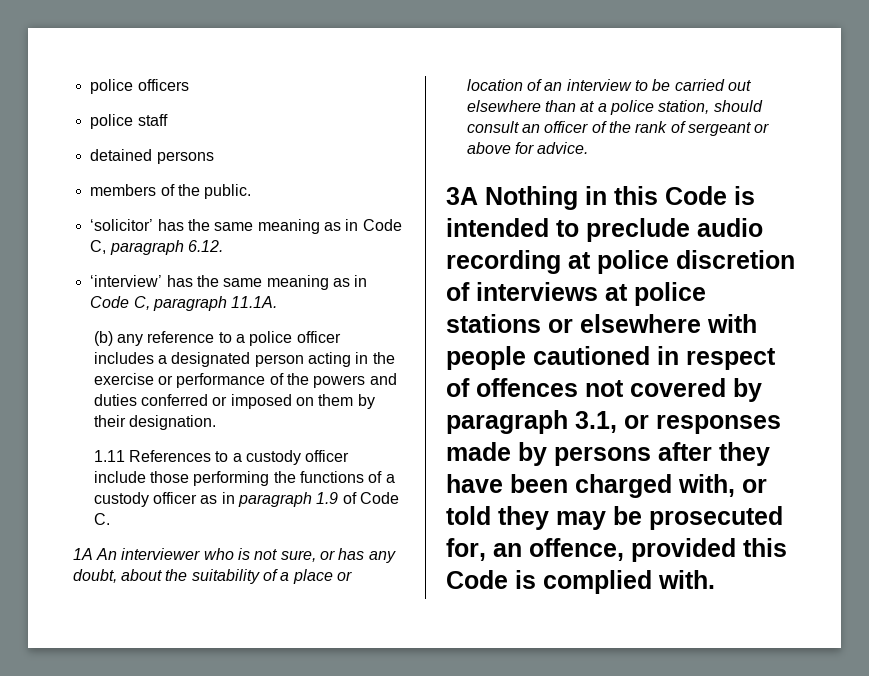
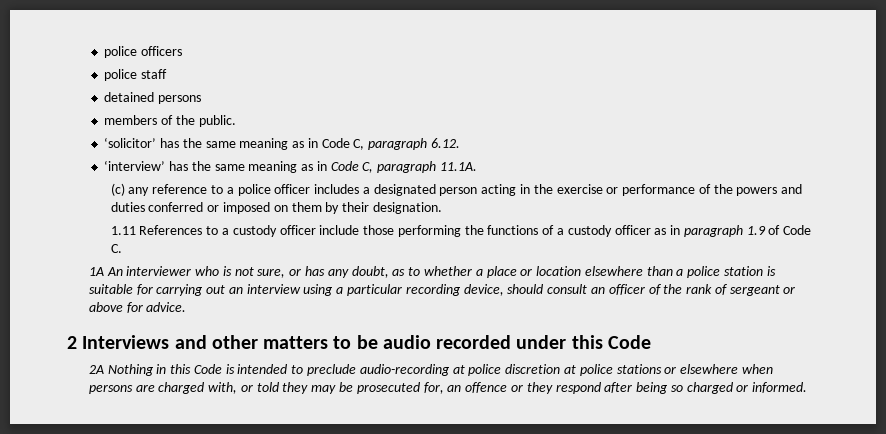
- (b) any reference to a police officer includes a designated person acting in the exercise or performance of the powers and duties conferred or imposed on them by their designation.
+ (c) any reference to a police officer includes a designated person acting in the exercise or performance of the powers and duties conferred or imposed on them by their designation.
- 1A An interviewer who is not sure, or has any doubt, about the suitability of a place or location of an interview to be carried out elsewhere than at a police station, should consult an officer of the rank of sergeant or above for advice.
+ 1A An interviewer who is not sure, or has any doubt, as to whether a place or location elsewhere than a police station is suitable for carrying out an interview using a particular recording device, should consult an officer of the rank of sergeant or above for advice.
- 3A Nothing in this Code is intended to preclude audio recording at police discretion of interviews at police stations or elsewhere with people cautioned in respect of offences not covered by paragraph 3.1, or responses made by persons after they have been charged with, or told they may be prosecuted for, an offence, provided this Code is complied with.
+ 2 Interviews and other matters to be audio recorded under this Code
+ 2A Nothing in this Code is intended to preclude audio-recording at police discretion at police stations or elsewhere when persons are charged with, or told they may be prosecuted for, an offence or they respond after being so charged or informed.

